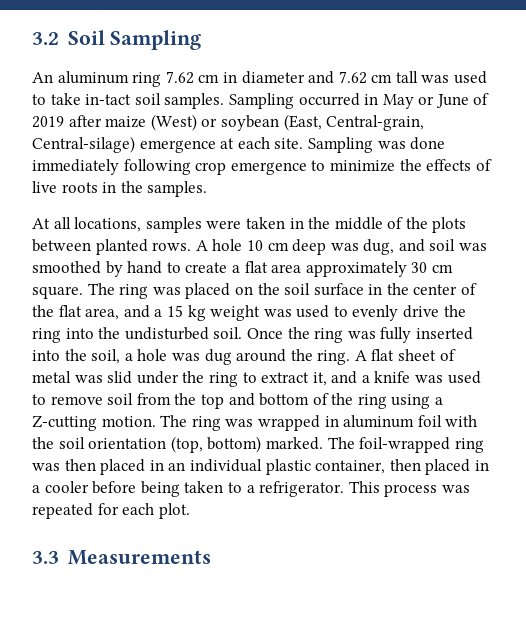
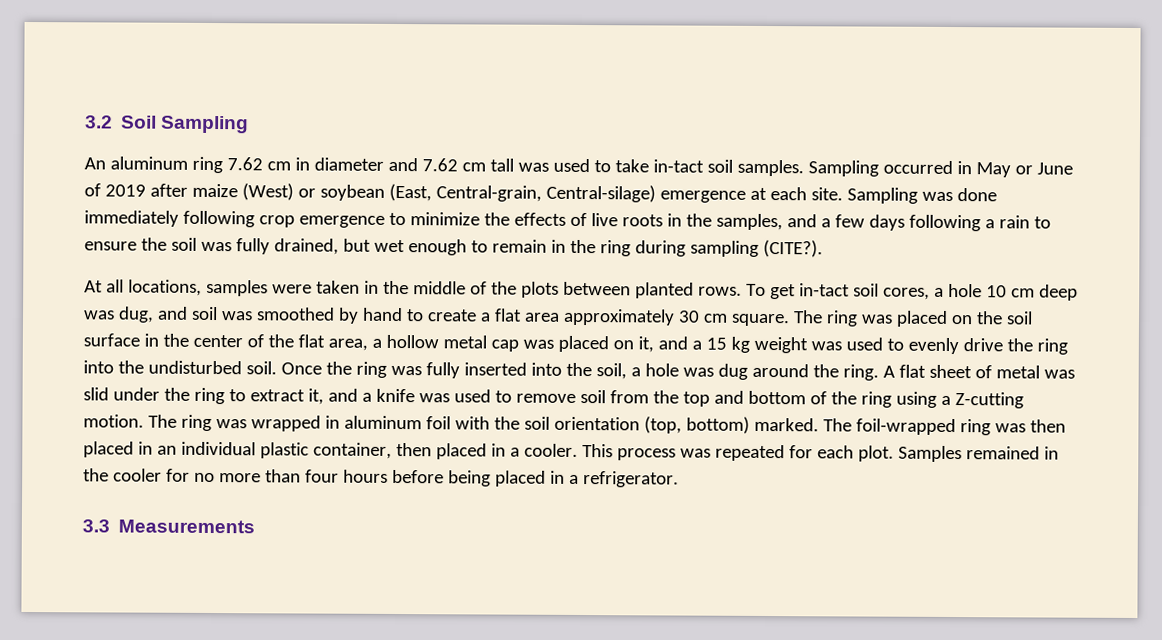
- Sampling was done immediately following crop emergence to minimize the effects of live roots in the samples.
+ Sampling was done immediately following crop emergence to minimize the effects of live roots in the samples, and a few days following a rain to ensure the soil was fully drained, but wet enough to remain in the ring during sampling (CITE?).
- A hole 10 cm deep was dug, and soil was smoothed by hand to create a flat area approximately 30 cm square.
+ To get in-tact soil cores, a hole 10 cm deep was dug, and soil was smoothed by hand to create a flat area approximately 30 cm square.
- The ring was placed on the soil surface in the center of the flat area, and a 15 kg weight was used to evenly drive the ring into the undisturbed soil.
+ The ring was placed on the soil surface in the center of the flat area, a hollow metal cap was placed on it, and a 15 kg weight was used to evenly drive the ring into the undisturbed soil.
- The foil-wrapped ring was then placed in an individual plastic container, then placed in a cooler before being taken to a refrigerator.
+ The foil-wrapped ring was then placed in an individual plastic container, then placed in a cooler.
+ Samples remained in the cooler for no more than four hours before being placed in a refrigerator.

